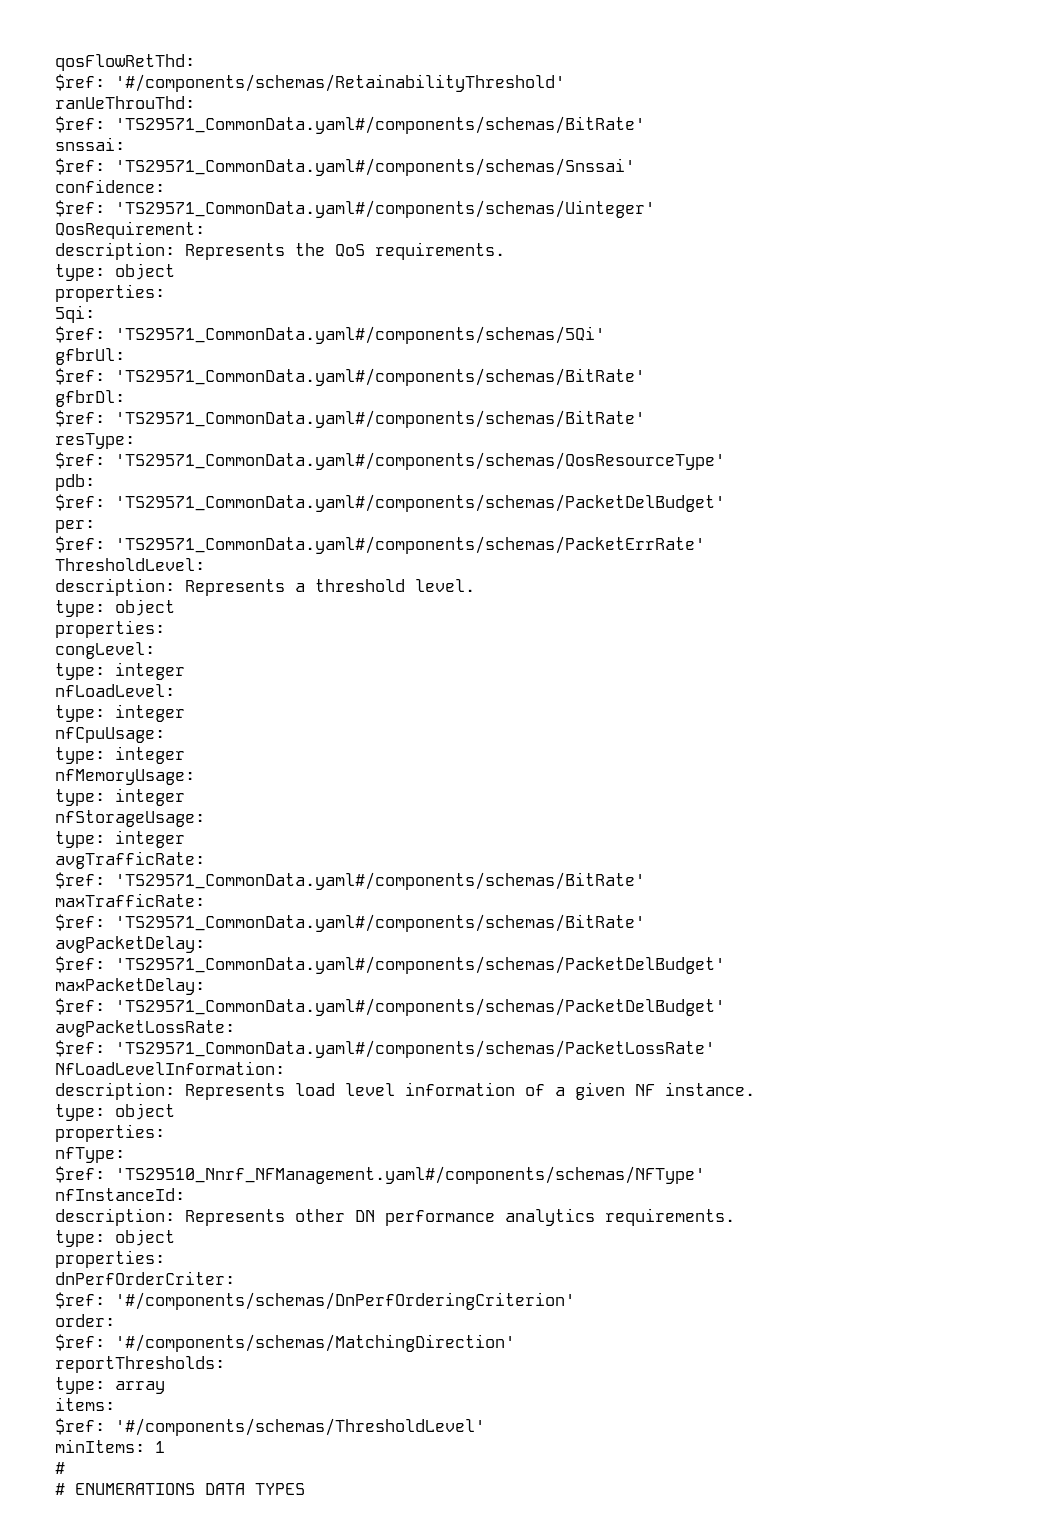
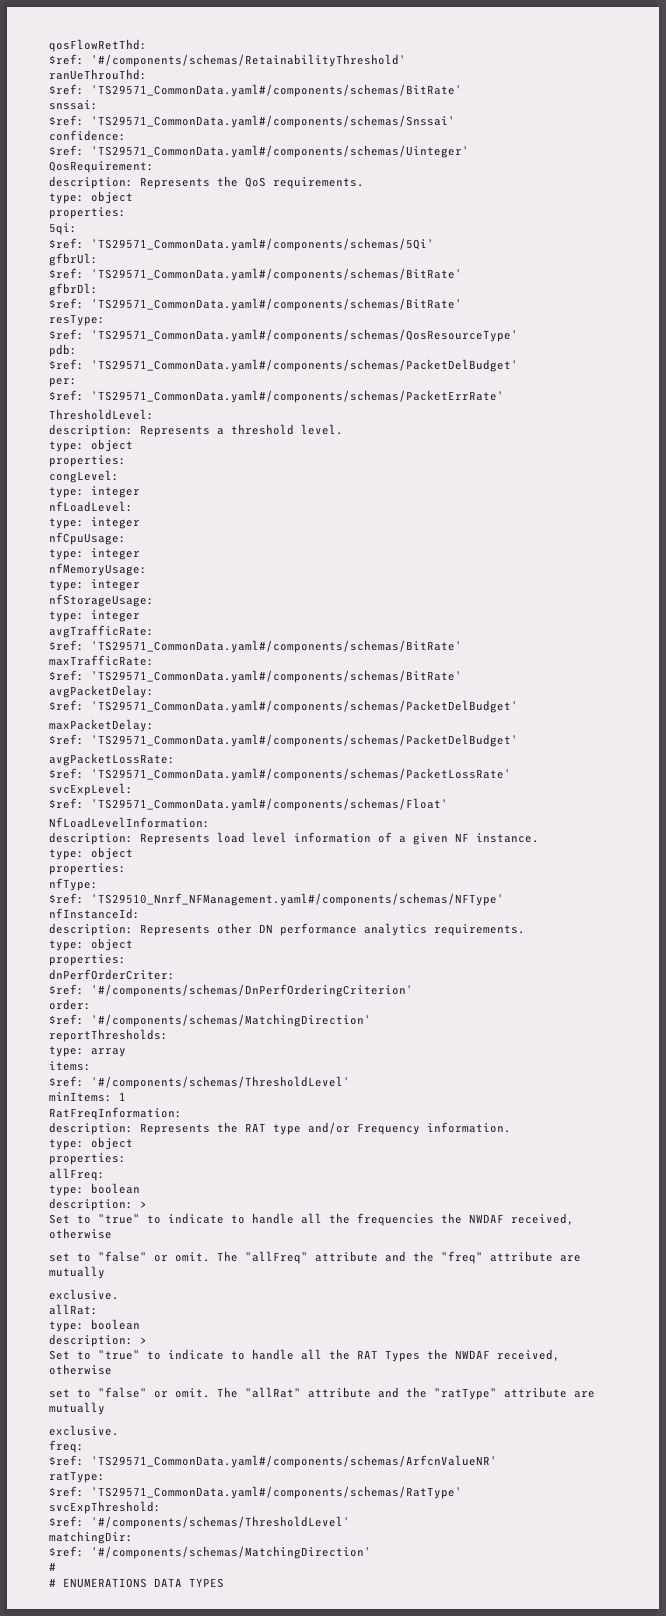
+ svcExpLevel:
+ $ref: 'TS29571_CommonData.yaml#/components/schemas/Float'
+ RatFreqInformation:
+ description: Represents the RAT type and/or Frequency information.
+ type: object
+ properties:
+ allFreq:
+ type: boolean
+ description: >
+ Set to "true" to indicate to handle all the frequencies the NWDAF received, otherwise
+ set to "false" or omit. The "allFreq" attribute and the "freq" attribute are mutually
+ exclusive.
+ allRat:
+ type: boolean
+ description: >
+ Set to "true" to indicate to handle all the RAT Types the NWDAF received, otherwise
+ set to "false" or omit. The "allRat" attribute and the "ratType" attribute are mutually
+ exclusive.
+ freq:
+ $ref: 'TS29571_CommonData.yaml#/components/schemas/ArfcnValueNR'
+ ratType:
+ $ref: 'TS29571_CommonData.yaml#/components/schemas/RatType'
+ svcExpThreshold:
+ $ref: '#/components/schemas/ThresholdLevel'
+ matchingDir:
+ $ref: '#/components/schemas/MatchingDirection'

